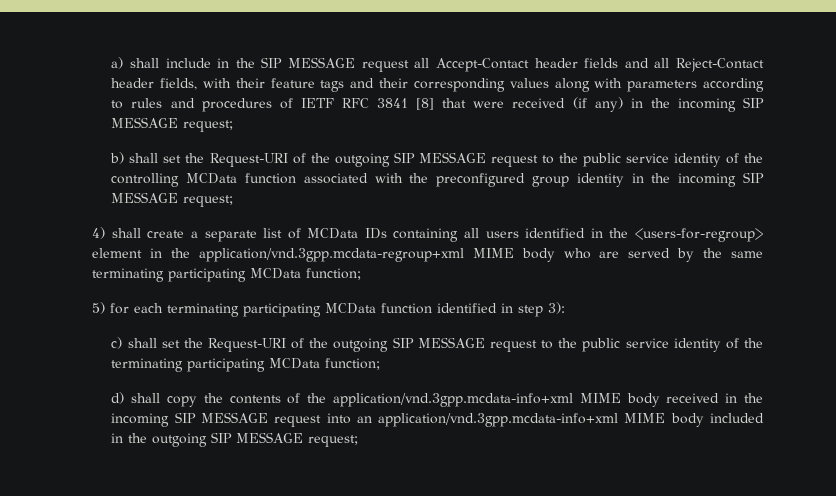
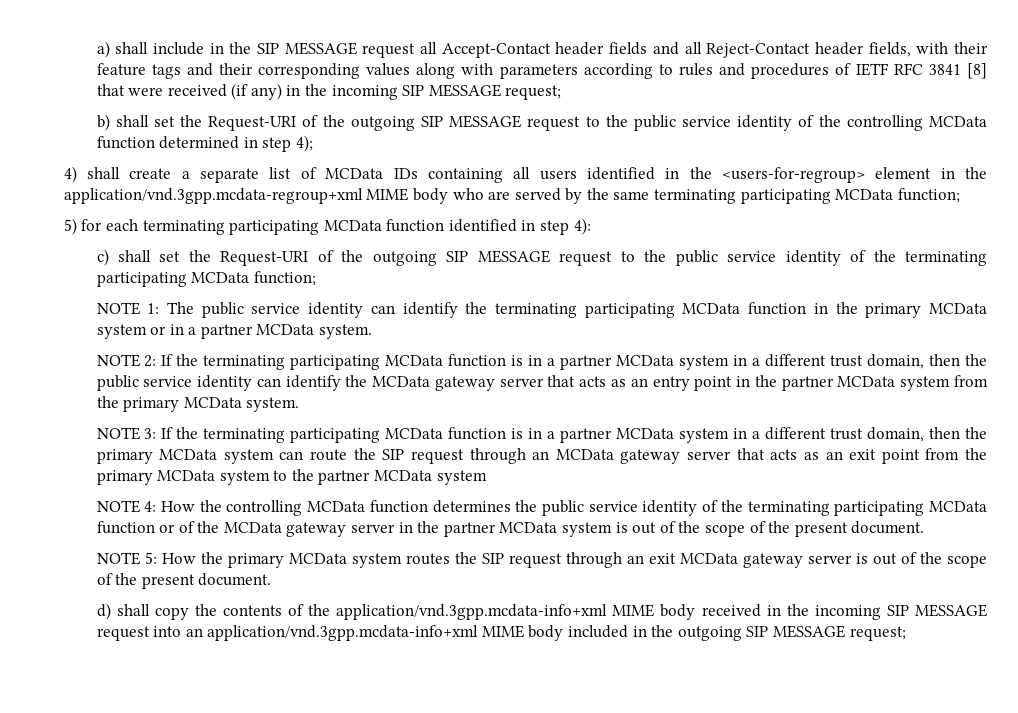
- b) shall set the Request-URI of the outgoing SIP MESSAGE request to the public service identity of the controlling MCData function associated with the preconfigured group identity in the incoming SIP MESSAGE request;
+ b) shall set the Request-URI of the outgoing SIP MESSAGE request to the public service identity of the controlling MCData function determined in step 4);
- 5) for each terminating participating MCData function identified in step 3):
+ 5) for each terminating participating MCData function identified in step 4):
+ NOTE 1: The public service identity can identify the terminating participating MCData function in the primary MCData system or in a partner MCData system.
+ NOTE 2: If the terminating participating MCData function is in a partner MCData system in a different trust domain, then the public service identity can identify the MCData gateway server that acts as an entry point in the partner MCData system from the primary MCData system.
+ NOTE 3: If the terminating participating MCData function is in a partner MCData system in a different trust domain, then the primary MCData system can route the SIP request through an MCData gateway server that acts as an exit point from the primary MCData system to the partner MCData system
+ NOTE 4: How the controlling MCData function determines the public service identity of the terminating participating MCData function or of the MCData gateway server in the partner MCData system is out of the scope of the present document.
+ NOTE 5: How the primary MCData system routes the SIP request through an exit MCData gateway server is out of the scope of the present document.

